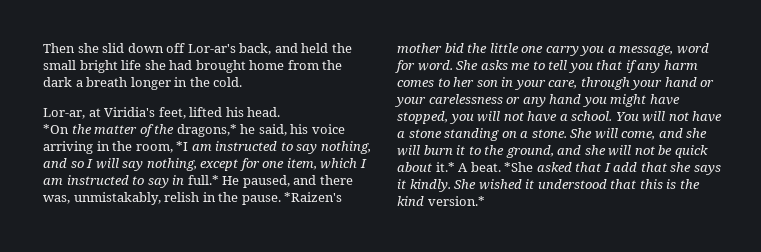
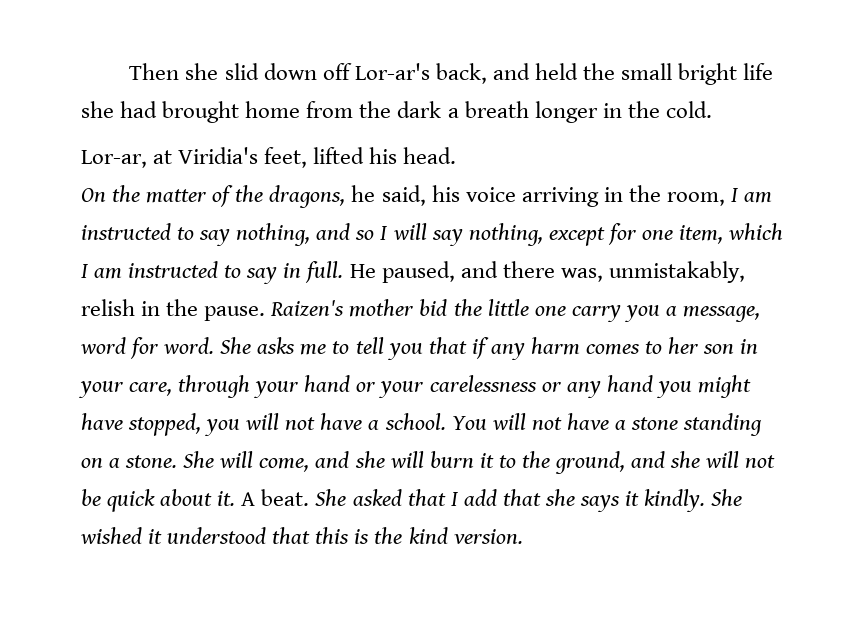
- *On the matter of the dragons,* he said, his voice arriving in the room, *I am instructed to say nothing, and so I will say nothing, except for one item, which I am instructed to say in full.* He paused, and there was, unmistakably, relish in the pause.
+ On the matter of the dragons, he said, his voice arriving in the room, I am instructed to say nothing, and so I will say nothing, except for one item, which I am instructed to say in full. He paused, and there was, unmistakably, relish in the pause.
- *Raizen's mother bid the little one carry you a message, word for word.
+ Raizen's mother bid the little one carry you a message, word for word.
- She will come, and she will burn it to the ground, and she will not be quick about it.* A beat.
+ She will come, and she will burn it to the ground, and she will not be quick about it. A beat.
- *She asked that I add that she says it kindly.
+ She asked that I add that she says it kindly.
- She wished it understood that this is the kind version.*
+ She wished it understood that this is the kind version.

